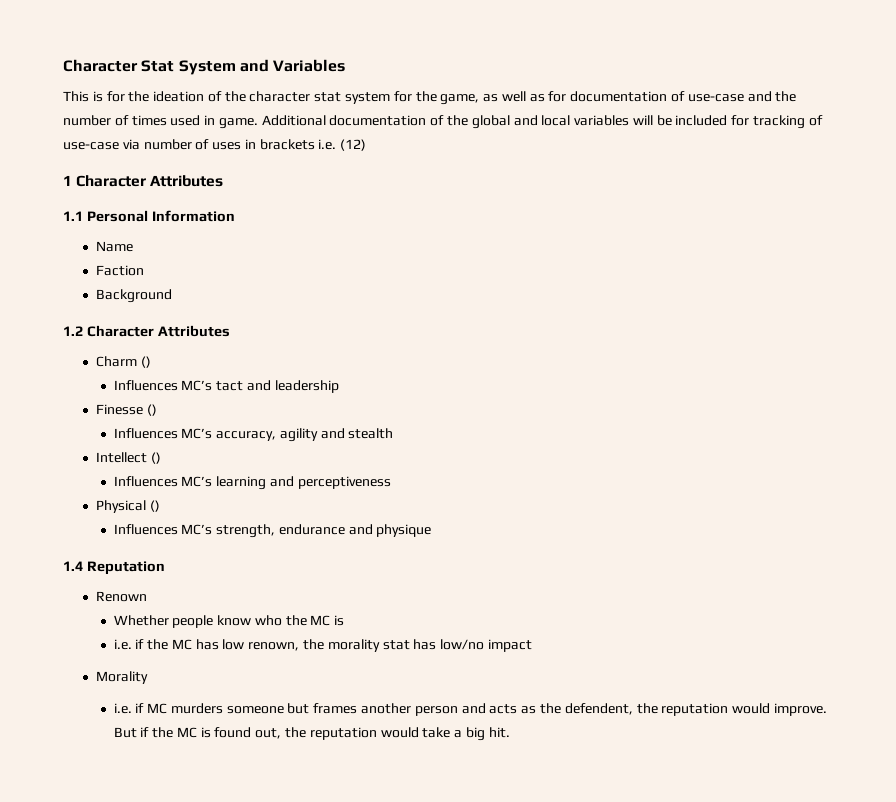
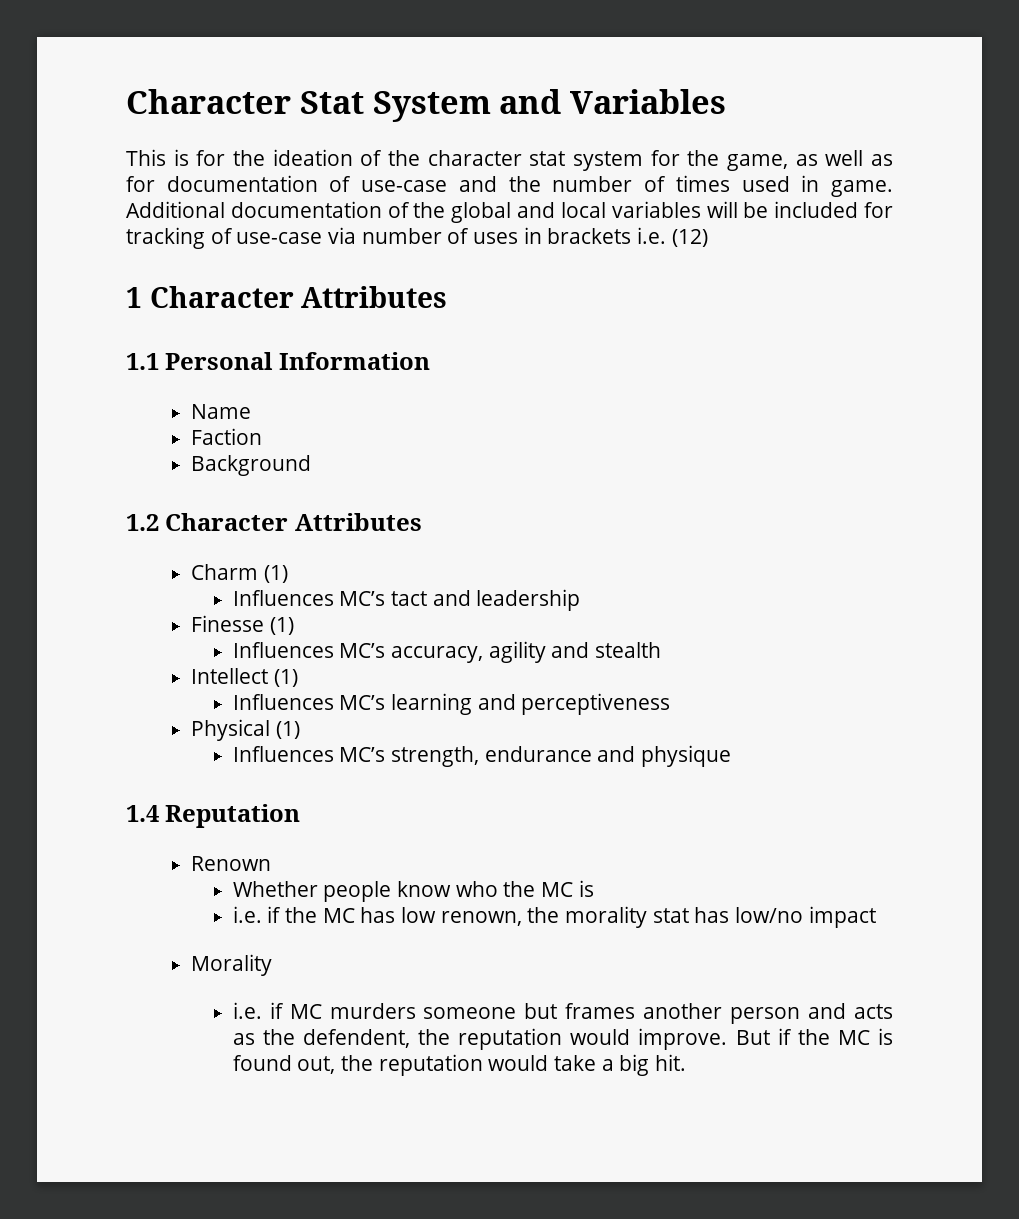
- Charm ()
+ Charm (1)
- Finesse ()
+ Finesse (1)
- Intellect ()
+ Intellect (1)
- Physical ()
+ Physical (1)

